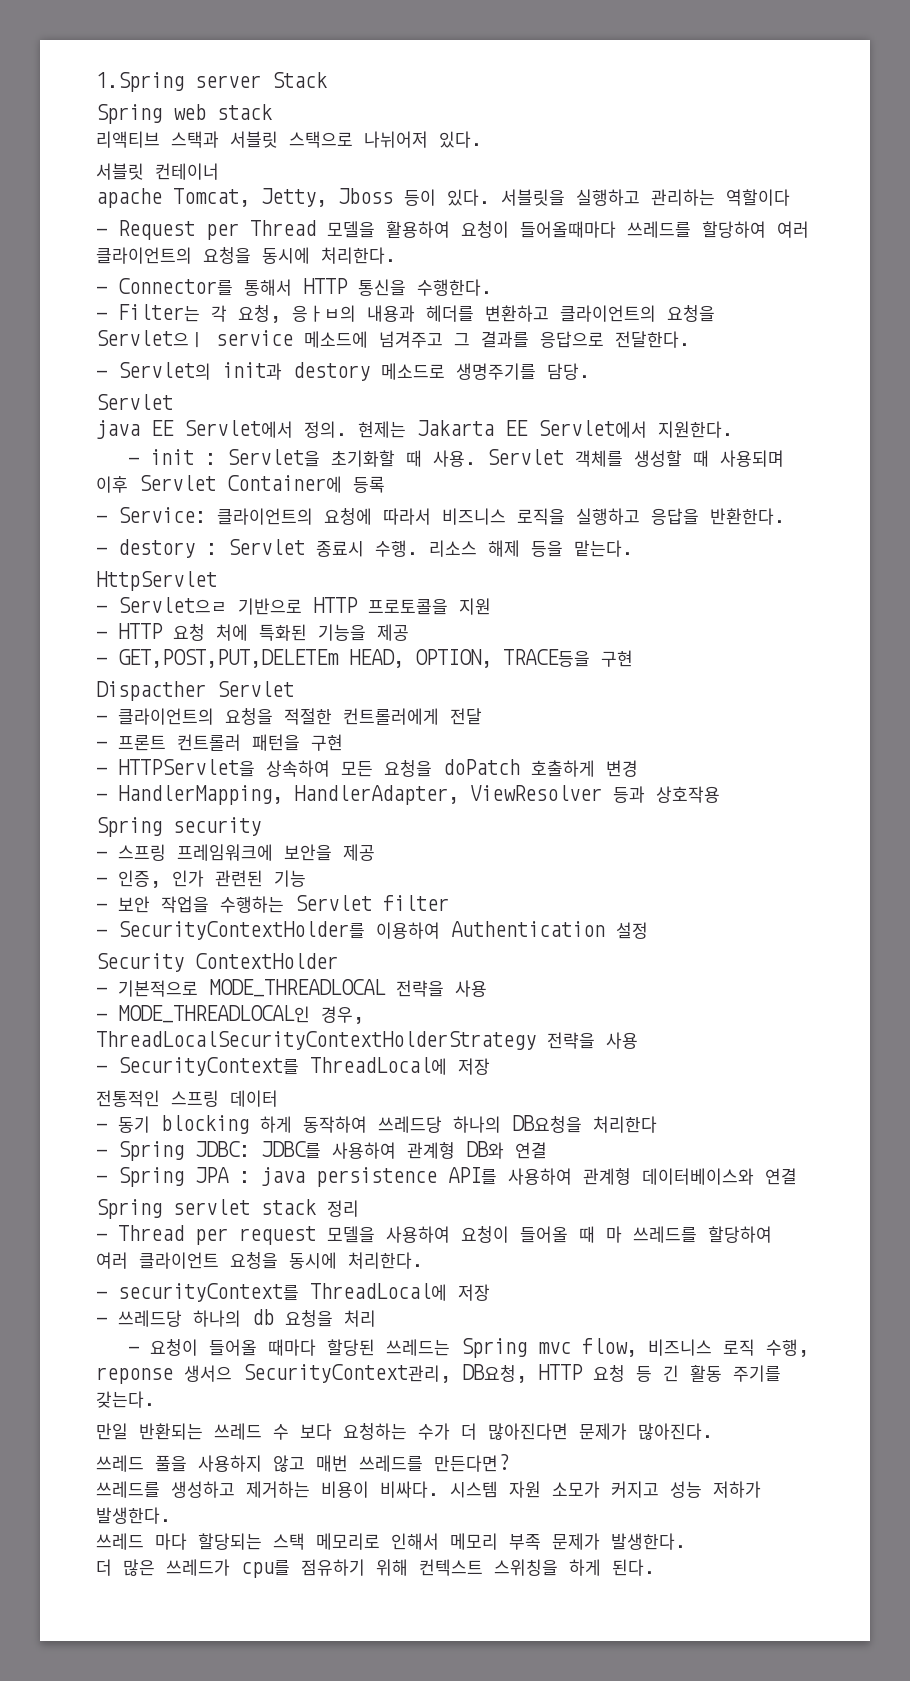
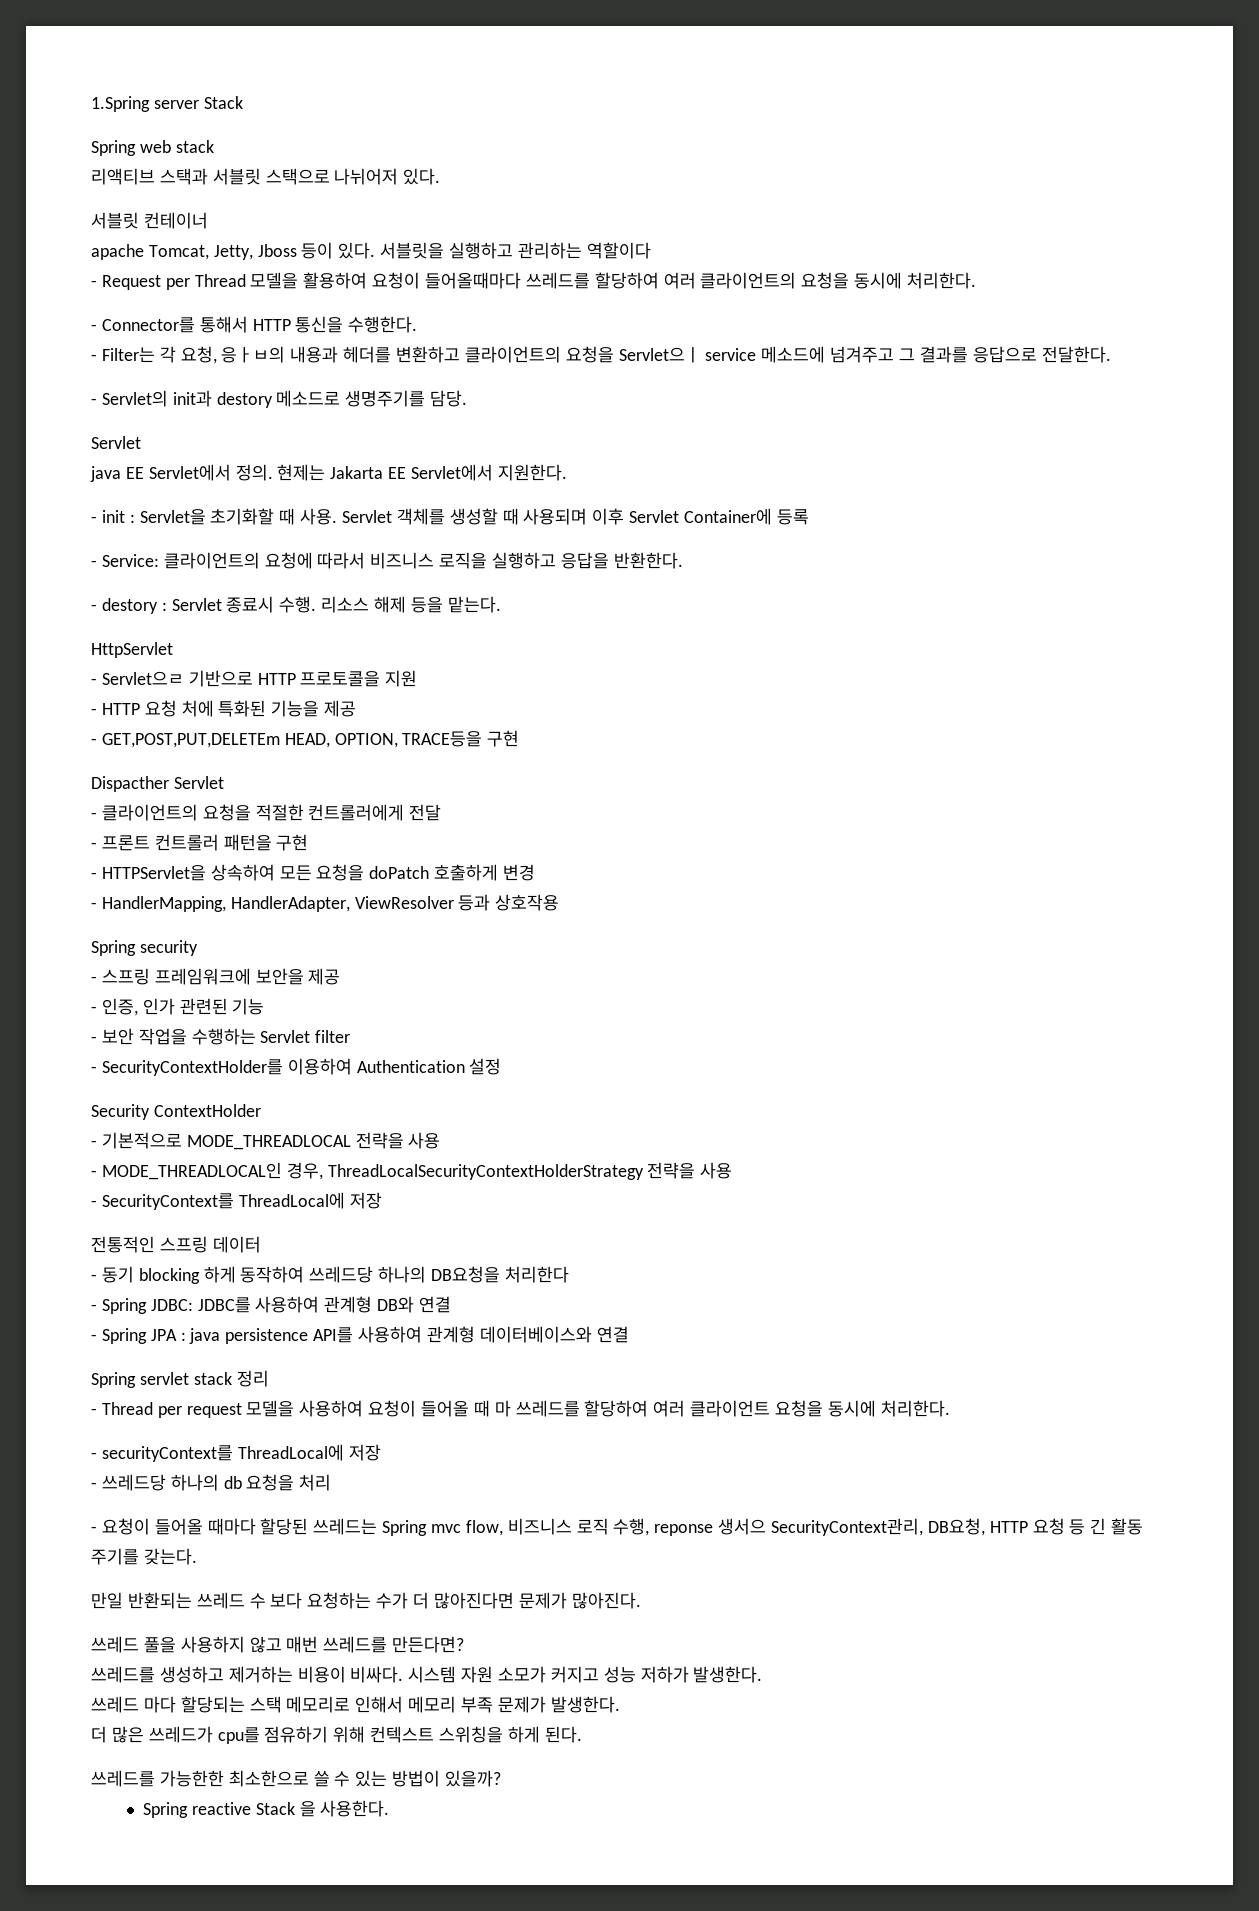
+ 쓰레드를 가능한한 최소한으로 쓸 수 있는 방법이 있을까?
+ Spring reactive Stack 을 사용한다.

